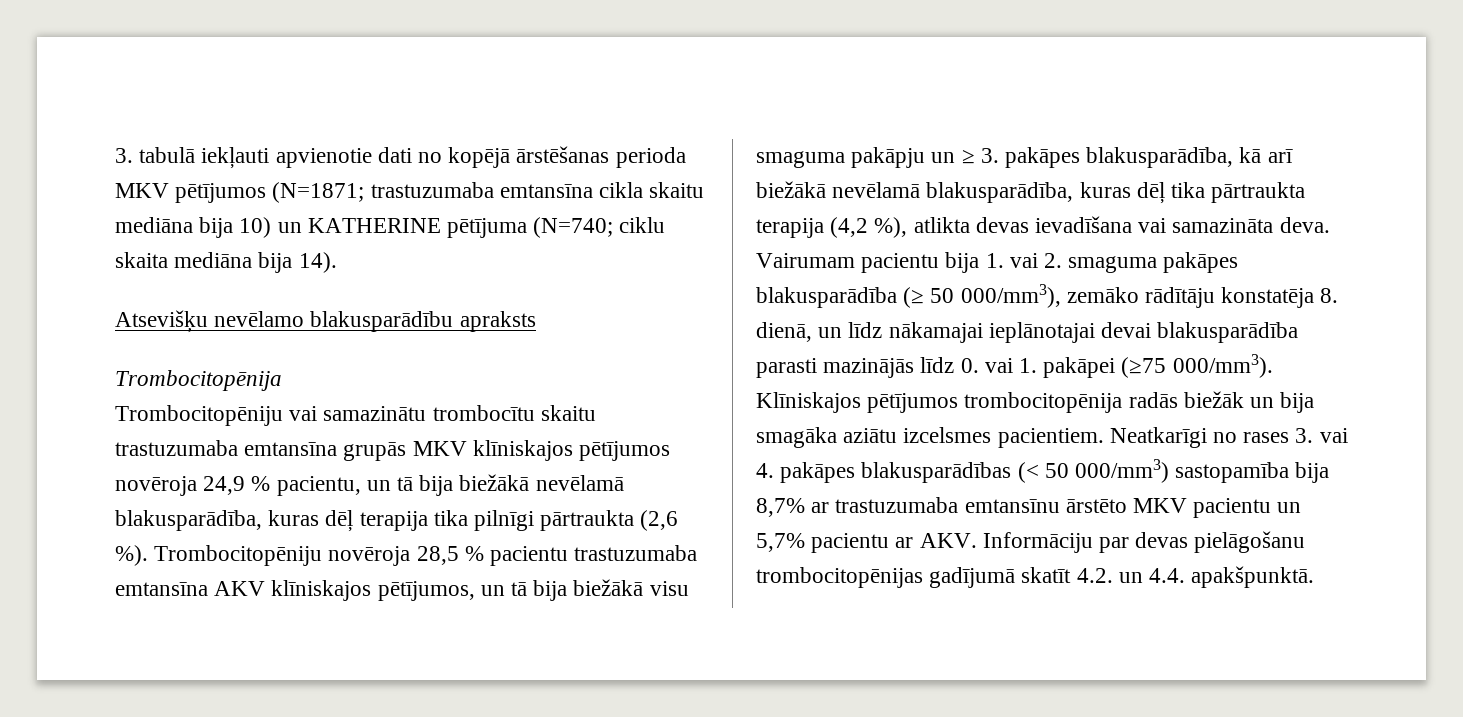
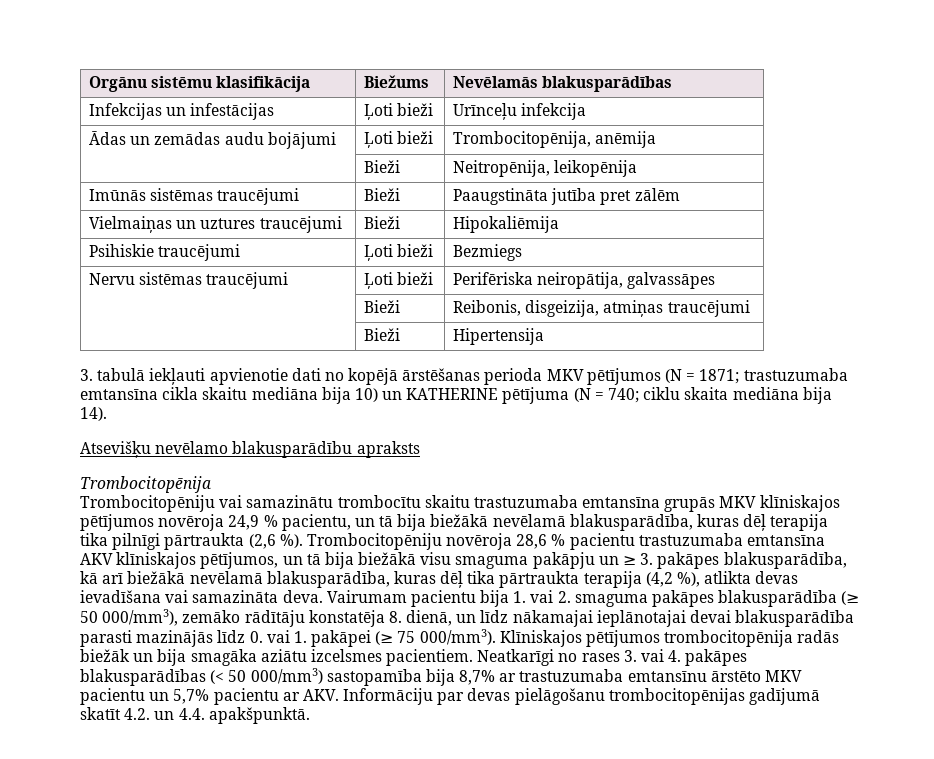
+ Orgānu sistēmu klasifikācija | Biežums | Nevēlamās blakusparādības
+ Infekcijas un infestācijas | Ļoti bieži | Urīnceļu infekcija
+ Ādas un zemādas audu bojājumi | Ļoti bieži | Trombocitopēnija, anēmija
+ | Bieži | Neitropēnija, leikopēnija
+ Imūnās sistēmas traucējumi | Bieži | Paaugstināta jutība pret zālēm
+ Vielmaiņas un uztures traucējumi | Bieži | Hipokaliēmija
+ Psihiskie traucējumi | Ļoti bieži | Bezmiegs
+ Nervu sistēmas traucējumi | Ļoti bieži | Perifēriska neiropātija, galvassāpes
+ | Bieži | Reibonis, disgeizija, atmiņas traucējumi
+ | Bieži | Hipertensija
- 3. tabulā iekļauti apvienotie dati no kopējā ārstēšanas perioda MKV pētījumos (N=1871; trastuzumaba emtansīna cikla skaitu mediāna bija 10) un KATHERINE pētījuma (N=740; ciklu skaita mediāna bija 14).
+ 3. tabulā iekļauti apvienotie dati no kopējā ārstēšanas perioda MKV pētījumos (N = 1871; trastuzumaba emtansīna cikla skaitu mediāna bija 10) un KATHERINE pētījuma (N = 740; ciklu skaita mediāna bija 14).
- Trombocitopēniju novēroja 28,5 % pacientu trastuzumaba emtansīna AKV klīniskajos pētījumos, un tā bija biežākā visu smaguma pakāpju un ≥ 3. pakāpes blakusparādība, kā arī biežākā nevēlamā blakusparādība, kuras dēļ tika pārtraukta terapija (4,2 %), atlikta devas ievadīšana vai samazināta deva.
+ Trombocitopēniju novēroja 28,6 % pacientu trastuzumaba emtansīna AKV klīniskajos pētījumos, un tā bija biežākā visu smaguma pakāpju un ≥ 3. pakāpes blakusparādība, kā arī biežākā nevēlamā blakusparādība, kuras dēļ tika pārtraukta terapija (4,2 %), atlikta devas ievadīšana vai samazināta deva.
- Vairumam pacientu bija 1. vai 2. smaguma pakāpes blakusparādība (≥ 50 000/mm3), zemāko rādītāju konstatēja 8. dienā, un līdz nākamajai ieplānotajai devai blakusparādība parasti mazinājās līdz 0. vai 1. pakāpei (≥75 000/mm3).
+ Vairumam pacientu bija 1. vai 2. smaguma pakāpes blakusparādība (≥ 50 000/mm3), zemāko rādītāju konstatēja 8. dienā, un līdz nākamajai ieplānotajai devai blakusparādība parasti mazinājās līdz 0. vai 1. pakāpei (≥ 75 000/mm3).

